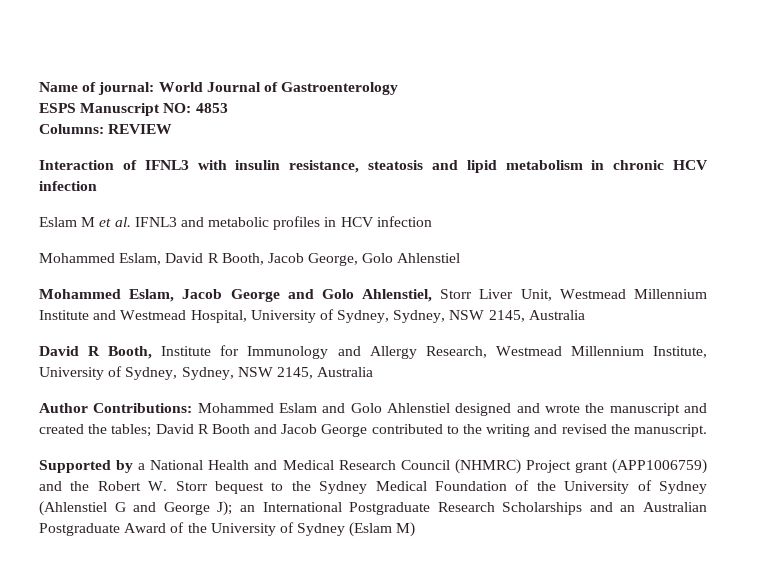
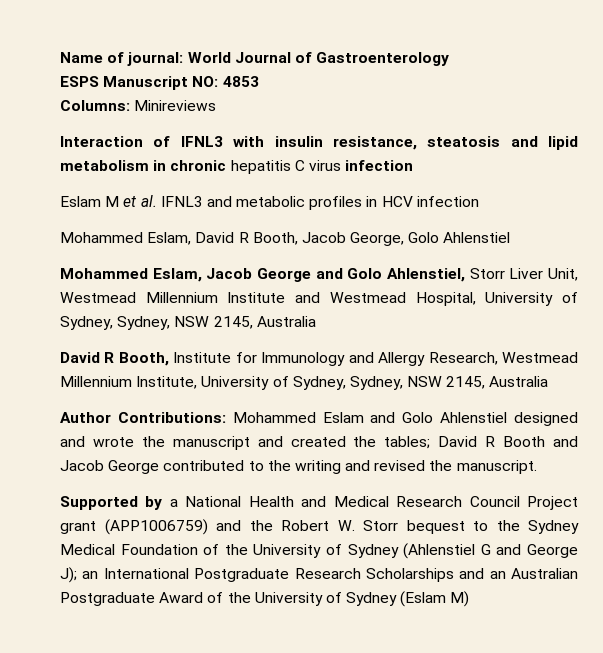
- Columns: REVIEW
+ Columns: Minireviews
- Interaction of IFNL3 with insulin resistance, steatosis and lipid metabolism in chronic HCV infection
+ Interaction of IFNL3 with insulin resistance, steatosis and lipid metabolism in chronic hepatitis C virus infection
- Supported by a National Health and Medical Research Council (NHMRC) Project grant (APP1006759) and the Robert W. Storr bequest to the Sydney Medical Foundation of the University of Sydney (Ahlenstiel G and George J); an International Postgraduate Research Scholarships and an Australian Postgraduate Award of the University of Sydney (Eslam M)
+ Supported by a National Health and Medical Research Council Project grant (APP1006759) and the Robert W. Storr bequest to the Sydney Medical Foundation of the University of Sydney (Ahlenstiel G and George J); an International Postgraduate Research Scholarships and an Australian Postgraduate Award of the University of Sydney (Eslam M)

